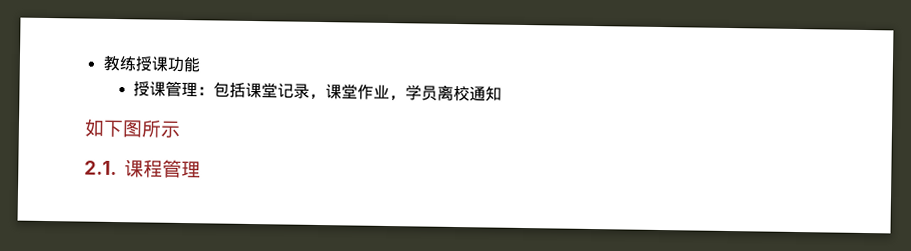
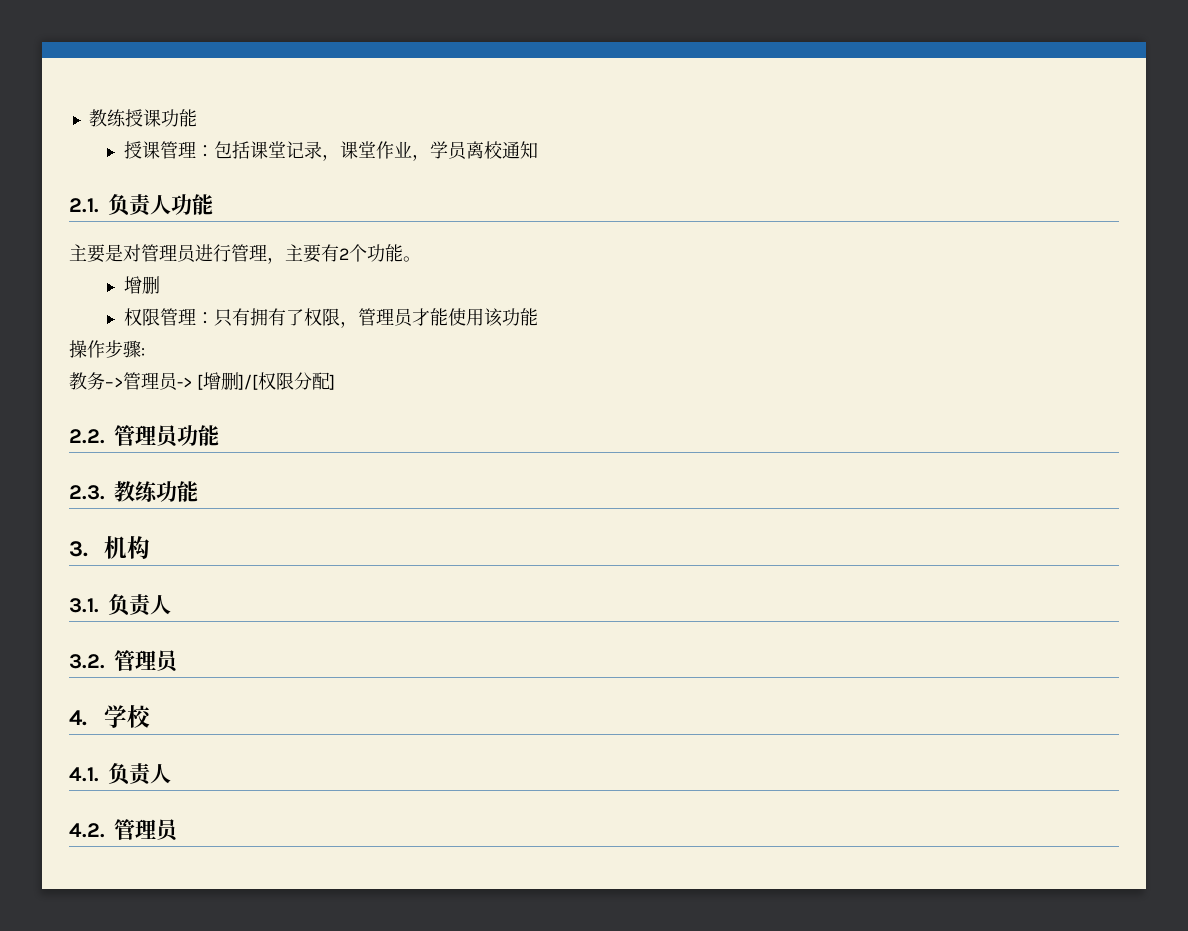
- 如下图所示
- 2.1.课程管理
+ 2.1.负责人功能
+ 主要是对管理员进行管理，主要有2个功能。
+ 增删
+ 权限管理：只有拥有了权限，管理员才能使用该功能
+ 操作步骤:
+ 教务–>管理员-> [增删]/[权限分配]
+ 2.2.管理员功能
+ 2.3.教练功能
+ 3.机构
+ 3.1.负责人
+ 3.2.管理员
+ 4.学校
+ 4.1.负责人
+ 4.2.管理员

